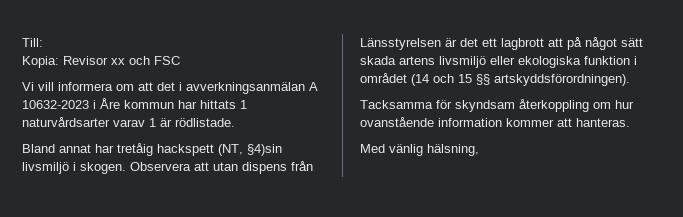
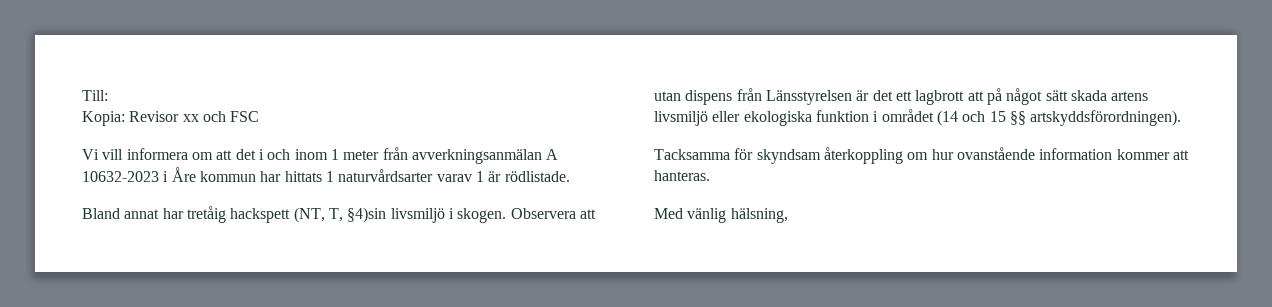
- Vi vill informera om att det i avverkningsanmälan A 10632-2023 i Åre kommun har hittats 1 naturvårdsarter varav 1 är rödlistade.
+ Vi vill informera om att det i och inom 1 meter från avverkningsanmälan A 10632-2023 i Åre kommun har hittats 1 naturvårdsarter varav 1 är rödlistade.
- Bland annat har tretåig hackspett (NT, §4)sin livsmiljö i skogen.
+ Bland annat har tretåig hackspett (NT, T, §4)sin livsmiljö i skogen.

